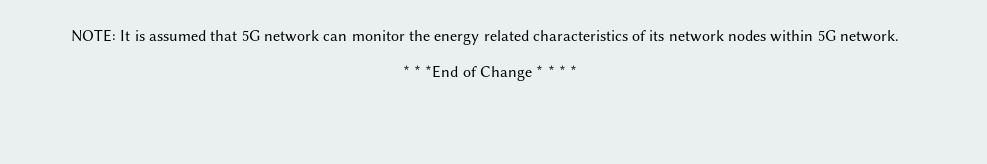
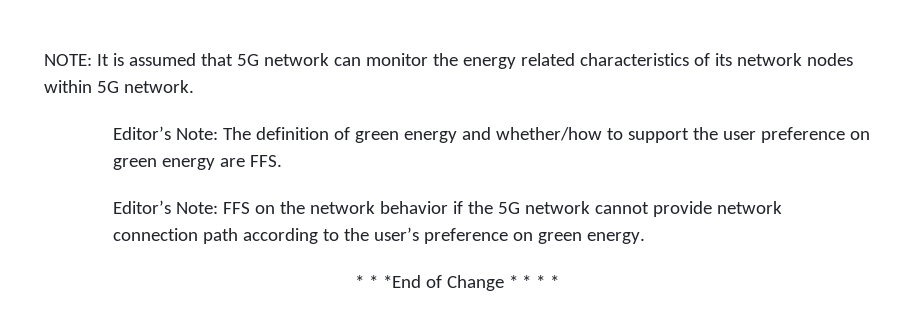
+ Editor’s Note: The definition of green energy and whether/how to support the user preference on green energy are FFS.
+ Editor’s Note: FFS on the network behavior if the 5G network cannot provide network connection path according to the user’s preference on green energy.

